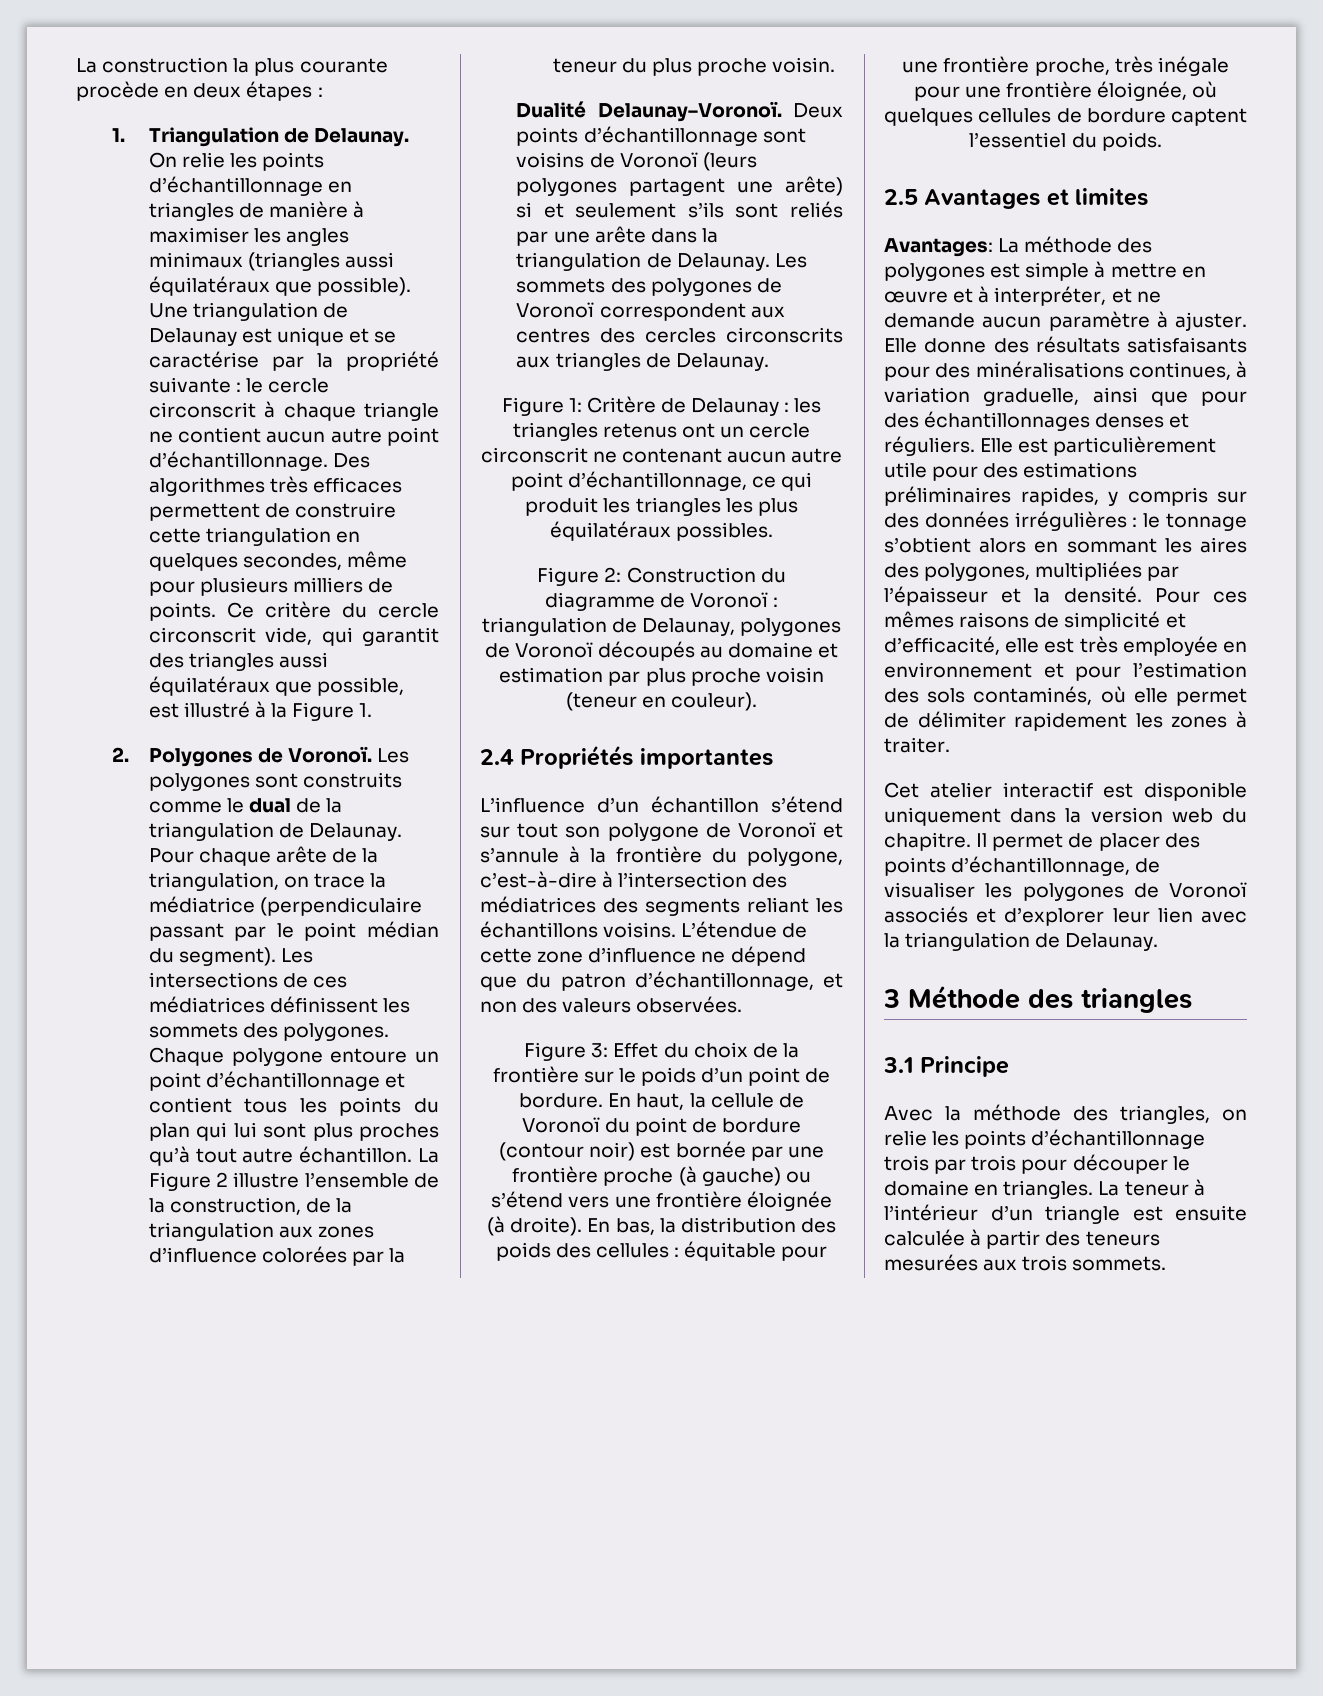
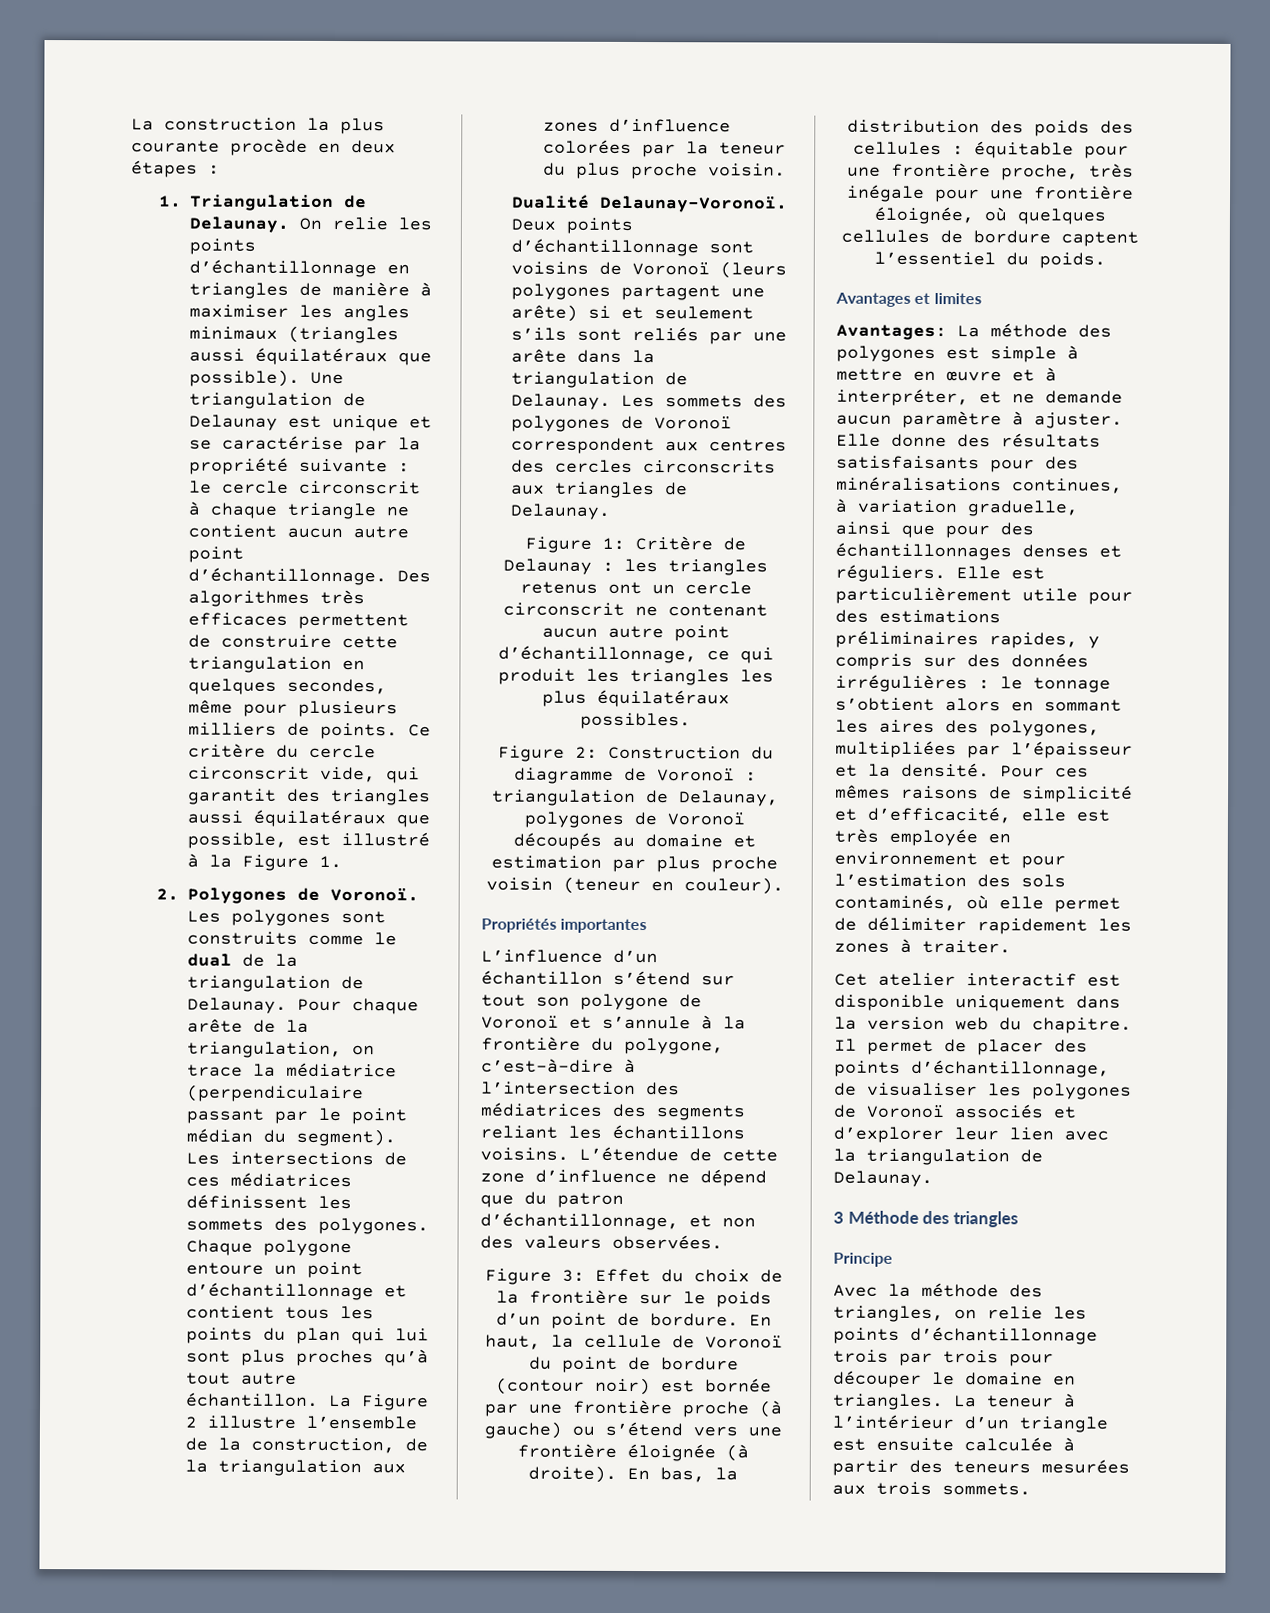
- 2.4 Propriétés importantes
+ Propriétés importantes
- 2.5 Avantages et limites
+ Avantages et limites
- 3.1 Principe
+ Principe

